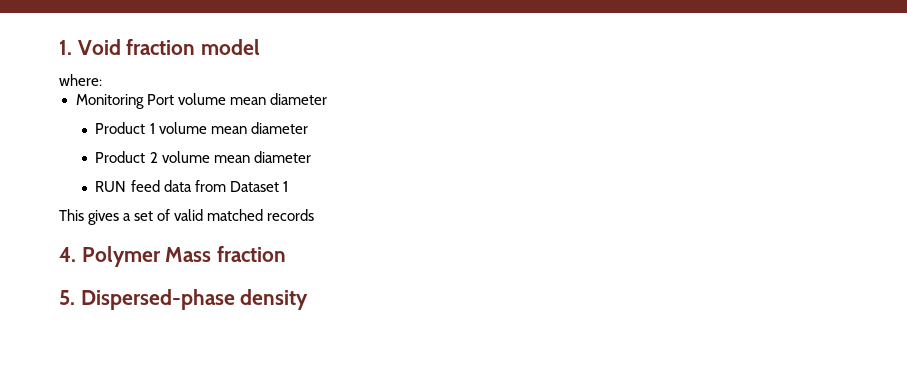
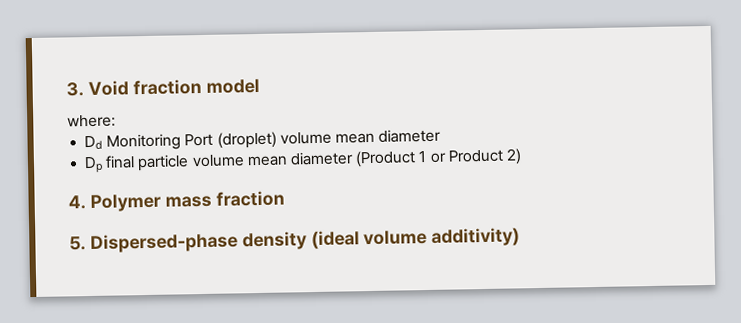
- 1. Void fraction model
+ 3. Void fraction model
- Monitoring Port volume mean diameter
- Product 1 volume mean diameter
- Product 2 volume mean diameter
- RUN feed data from Dataset 1
- This gives a set of valid matched records
+ Dd Monitoring Port (droplet) volume mean diameter
+ Dp final particle volume mean diameter (Product 1 or Product 2)
- 4. Polymer Mass fraction
+ 4. Polymer mass fraction
- 5. Dispersed-phase density
+ 5. Dispersed-phase density (ideal volume additivity)

